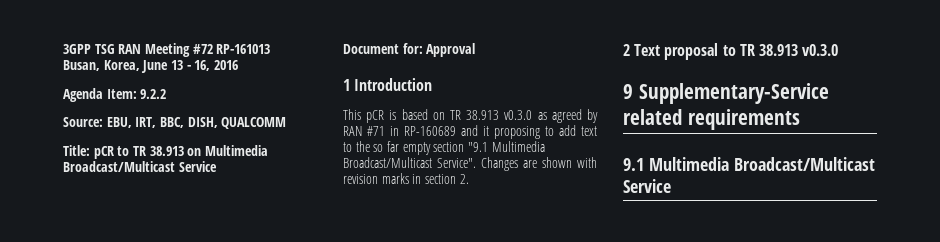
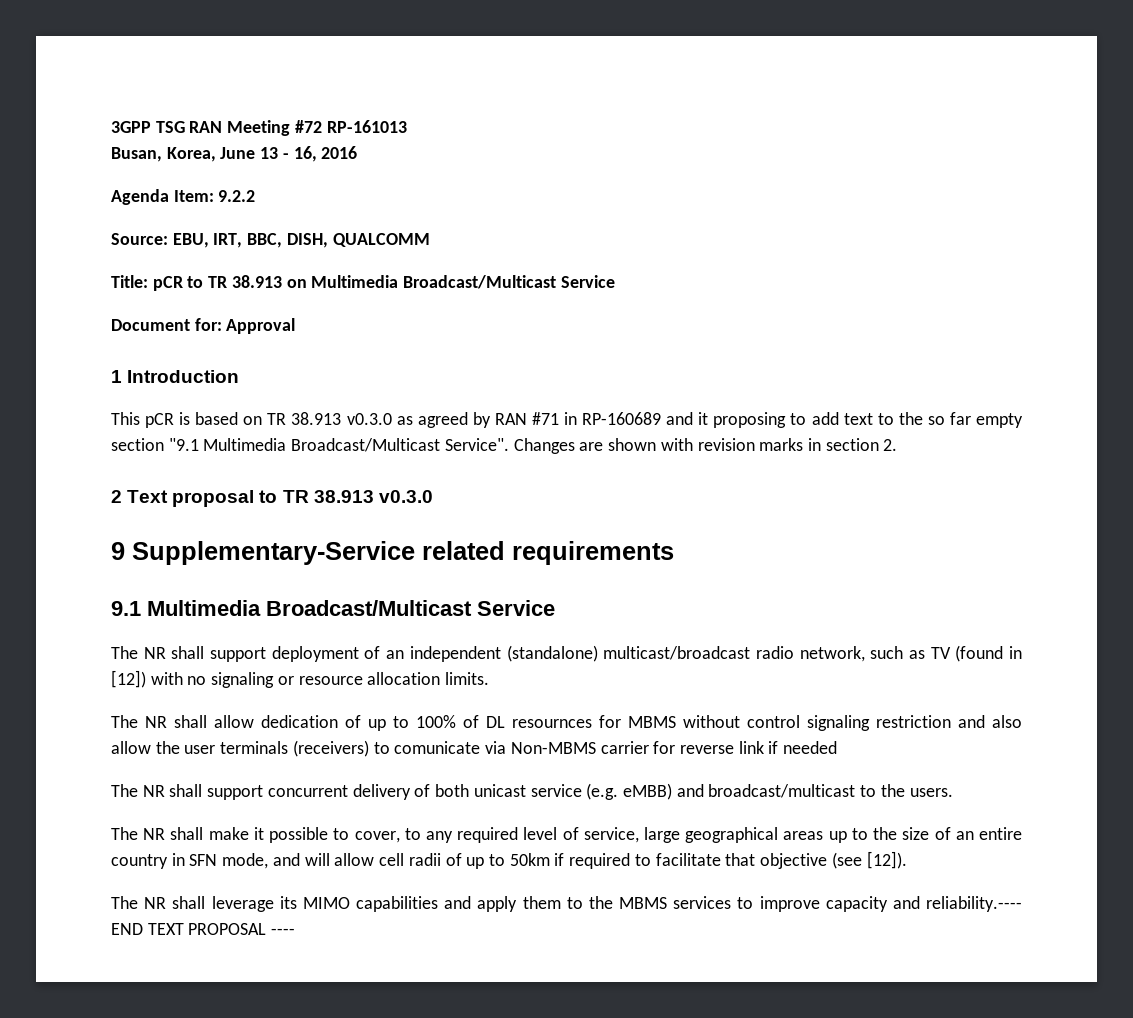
+ The NR shall support deployment of an independent (standalone) multicast/broadcast radio network, such as TV (found in [12]) with no signaling or resource allocation limits.
+ The NR shall allow dedication of up to 100% of DL resournces for MBMS without control signaling restriction and also allow the user terminals (receivers) to comunicate via Non-MBMS carrier for reverse link if needed
+ The NR shall support concurrent delivery of both unicast service (e.g. eMBB) and broadcast/multicast to the users.
+ The NR shall make it possible to cover, to any required level of service, large geographical areas up to the size of an entire country in SFN mode, and will allow cell radii of up to 50km if required to facilitate that objective (see [12]).
+ The NR shall leverage its MIMO capabilities and apply them to the MBMS services to improve capacity and reliability.---- END TEXT PROPOSAL ----

